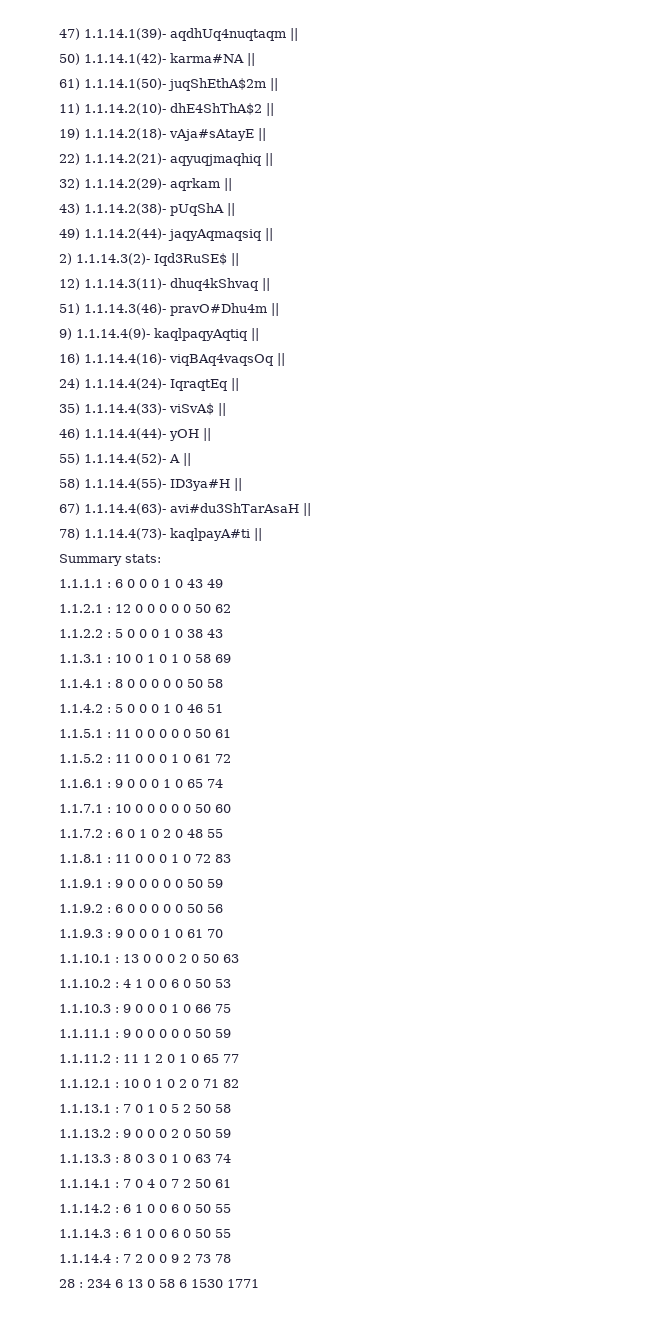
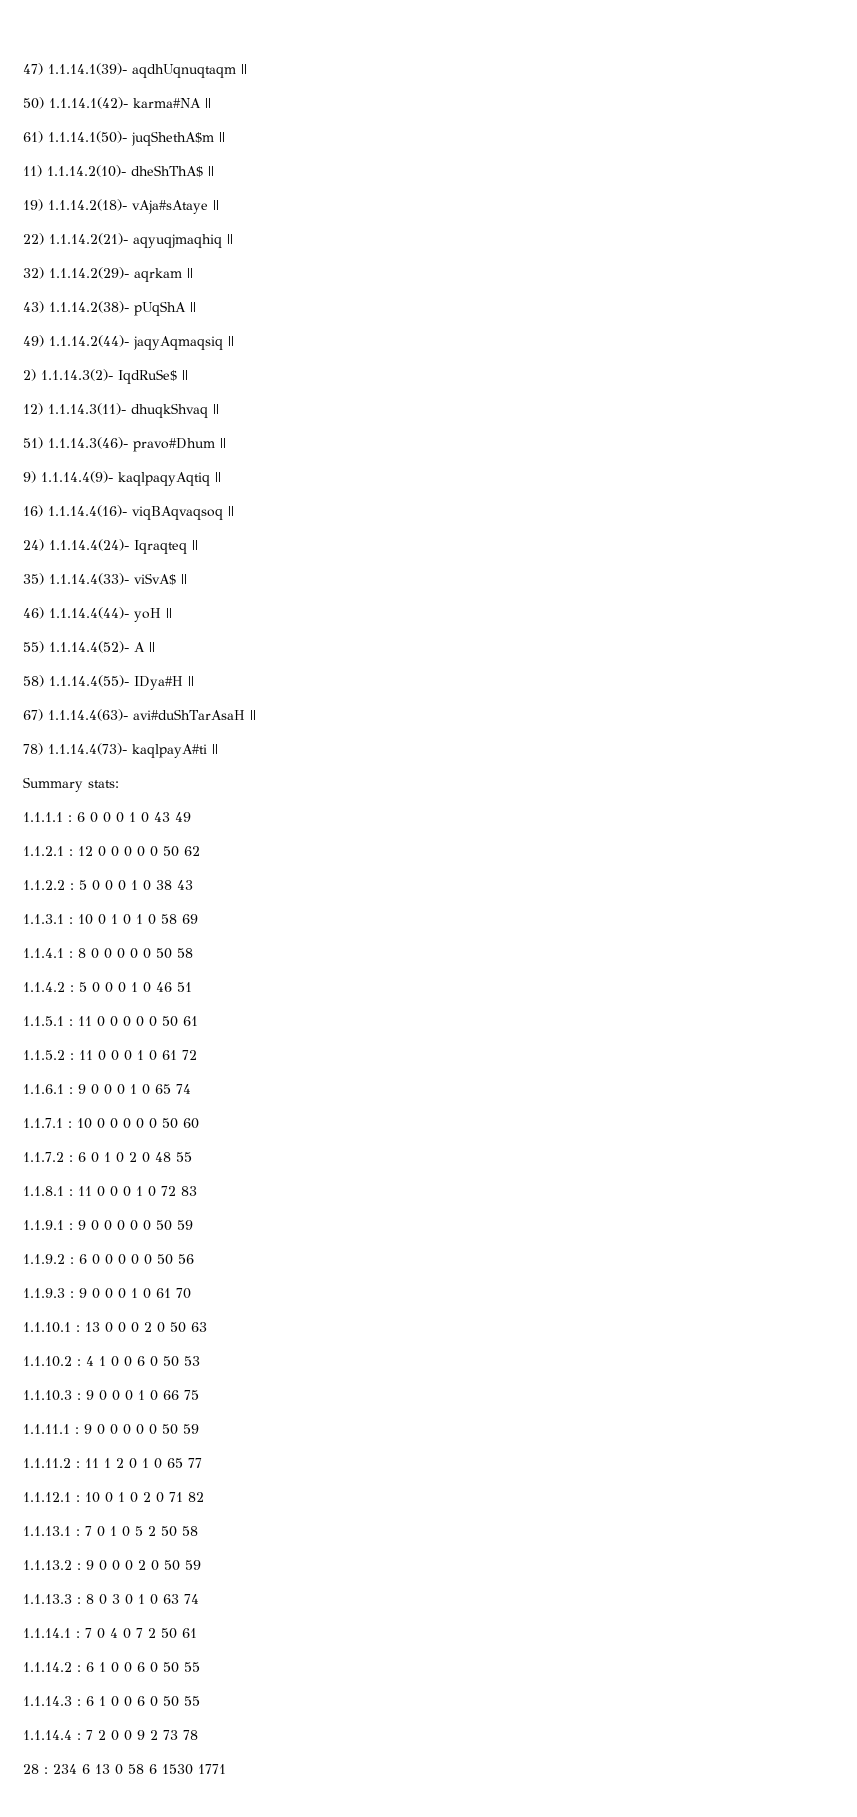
- 47) 1.1.14.1(39)- aqdhUq4nuqtaqm ||
+ 47) 1.1.14.1(39)- aqdhUqnuqtaqm ||
- 61) 1.1.14.1(50)- juqShEthA$2m ||
+ 61) 1.1.14.1(50)- juqShethA$m ||
- 11) 1.1.14.2(10)- dhE4ShThA$2 ||
+ 11) 1.1.14.2(10)- dheShThA$ ||
- 19) 1.1.14.2(18)- vAja#sAtayE ||
+ 19) 1.1.14.2(18)- vAja#sAtaye ||
- 2) 1.1.14.3(2)- Iqd3RuSE$ ||
+ 2) 1.1.14.3(2)- IqdRuSe$ ||
- 12) 1.1.14.3(11)- dhuq4kShvaq ||
+ 12) 1.1.14.3(11)- dhuqkShvaq ||
- 51) 1.1.14.3(46)- pravO#Dhu4m ||
+ 51) 1.1.14.3(46)- pravo#Dhum ||
- 16) 1.1.14.4(16)- viqBAq4vaqsOq ||
+ 16) 1.1.14.4(16)- viqBAqvaqsoq ||
- 24) 1.1.14.4(24)- IqraqtEq ||
+ 24) 1.1.14.4(24)- Iqraqteq ||
- 46) 1.1.14.4(44)- yOH ||
+ 46) 1.1.14.4(44)- yoH ||
- 58) 1.1.14.4(55)- ID3ya#H ||
+ 58) 1.1.14.4(55)- IDya#H ||
- 67) 1.1.14.4(63)- avi#du3ShTarAsaH ||
+ 67) 1.1.14.4(63)- avi#duShTarAsaH ||

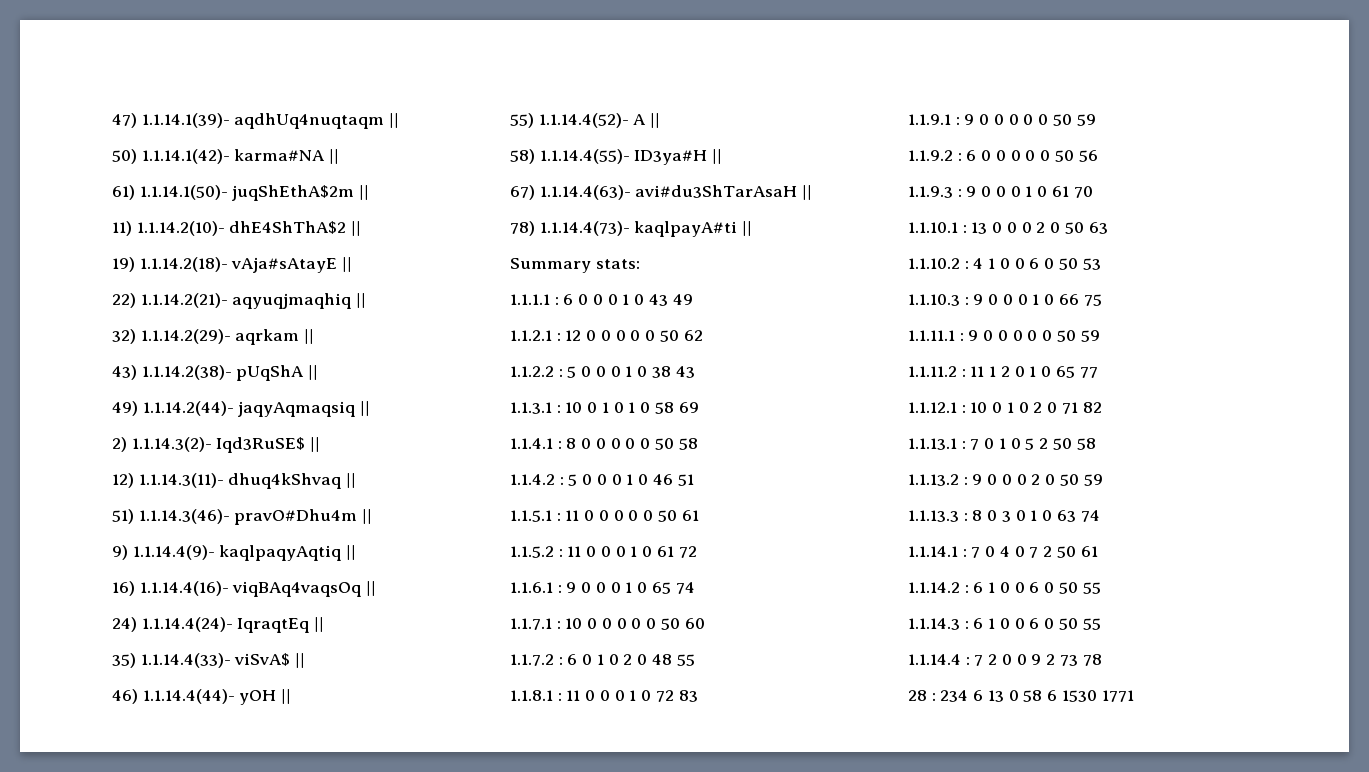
- 47) 1.1.14.1(39)- aqdhUqnuqtaqm ||
+ 47) 1.1.14.1(39)- aqdhUq4nuqtaqm ||
- 61) 1.1.14.1(50)- juqShethA$m ||
+ 61) 1.1.14.1(50)- juqShEthA$2m ||
- 11) 1.1.14.2(10)- dheShThA$ ||
+ 11) 1.1.14.2(10)- dhE4ShThA$2 ||
- 19) 1.1.14.2(18)- vAja#sAtaye ||
+ 19) 1.1.14.2(18)- vAja#sAtayE ||
- 2) 1.1.14.3(2)- IqdRuSe$ ||
+ 2) 1.1.14.3(2)- Iqd3RuSE$ ||
- 12) 1.1.14.3(11)- dhuqkShvaq ||
+ 12) 1.1.14.3(11)- dhuq4kShvaq ||
- 51) 1.1.14.3(46)- pravo#Dhum ||
+ 51) 1.1.14.3(46)- pravO#Dhu4m ||
- 16) 1.1.14.4(16)- viqBAqvaqsoq ||
+ 16) 1.1.14.4(16)- viqBAq4vaqsOq ||
- 24) 1.1.14.4(24)- Iqraqteq ||
+ 24) 1.1.14.4(24)- IqraqtEq ||
- 46) 1.1.14.4(44)- yoH ||
+ 46) 1.1.14.4(44)- yOH ||
- 58) 1.1.14.4(55)- IDya#H ||
+ 58) 1.1.14.4(55)- ID3ya#H ||
- 67) 1.1.14.4(63)- avi#duShTarAsaH ||
+ 67) 1.1.14.4(63)- avi#du3ShTarAsaH ||

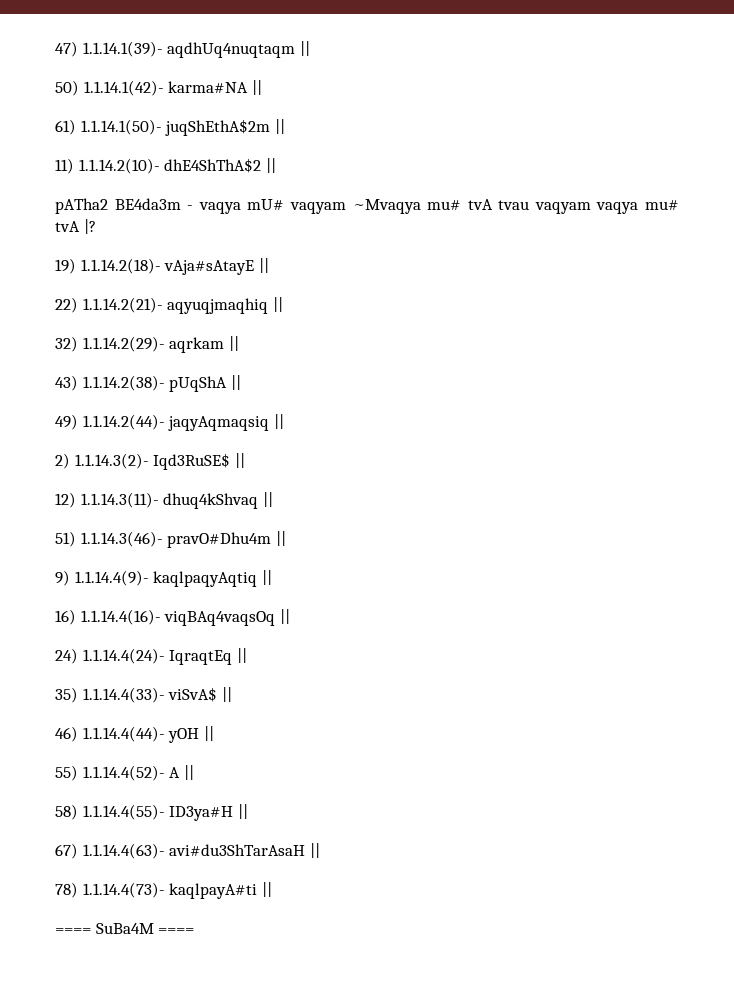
+ pATha2 BE4da3m - vaqya mU# vaqyam ~Mvaqya mu# tvA tvau vaqyam vaqya mu# tvA |?
- Summary stats:
- 1.1.1.1 : 6 0 0 0 1 0 43 49
- 1.1.2.1 : 12 0 0 0 0 0 50 62
- 1.1.2.2 : 5 0 0 0 1 0 38 43
- 1.1.3.1 : 10 0 1 0 1 0 58 69
- 1.1.4.1 : 8 0 0 0 0 0 50 58
- 1.1.4.2 : 5 0 0 0 1 0 46 51
- 1.1.5.1 : 11 0 0 0 0 0 50 61
- 1.1.5.2 : 11 0 0 0 1 0 61 72
- 1.1.6.1 : 9 0 0 0 1 0 65 74
- 1.1.7.1 : 10 0 0 0 0 0 50 60
- 1.1.7.2 : 6 0 1 0 2 0 48 55
- 1.1.8.1 : 11 0 0 0 1 0 72 83
- 1.1.9.1 : 9 0 0 0 0 0 50 59
- 1.1.9.2 : 6 0 0 0 0 0 50 56
- 1.1.9.3 : 9 0 0 0 1 0 61 70
- 1.1.10.1 : 13 0 0 0 2 0 50 63
- 1.1.10.2 : 4 1 0 0 6 0 50 53
- 1.1.10.3 : 9 0 0 0 1 0 66 75
- 1.1.11.1 : 9 0 0 0 0 0 50 59
- 1.1.11.2 : 11 1 2 0 1 0 65 77
- 1.1.12.1 : 10 0 1 0 2 0 71 82
- 1.1.13.1 : 7 0 1 0 5 2 50 58
- 1.1.13.2 : 9 0 0 0 2 0 50 59
- 1.1.13.3 : 8 0 3 0 1 0 63 74
- 1.1.14.1 : 7 0 4 0 7 2 50 61
- 1.1.14.2 : 6 1 0 0 6 0 50 55
- 1.1.14.3 : 6 1 0 0 6 0 50 55
- 1.1.14.4 : 7 2 0 0 9 2 73 78
- 28 : 234 6 13 0 58 6 1530 1771
+ ==== SuBa4M ====

